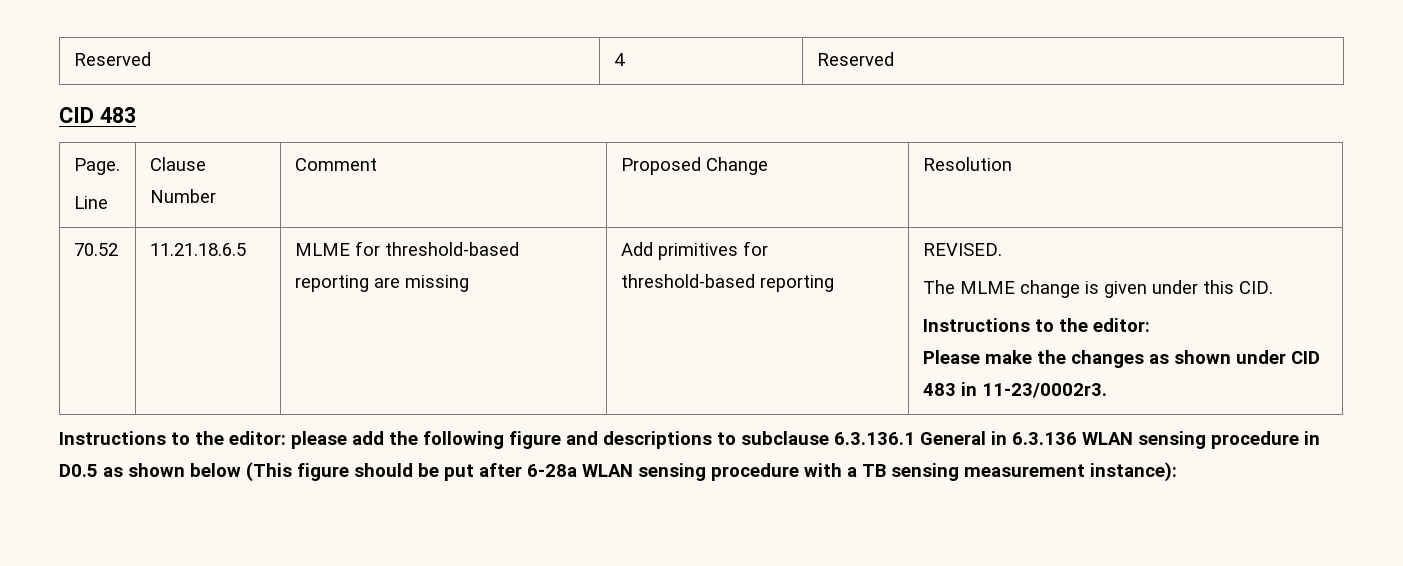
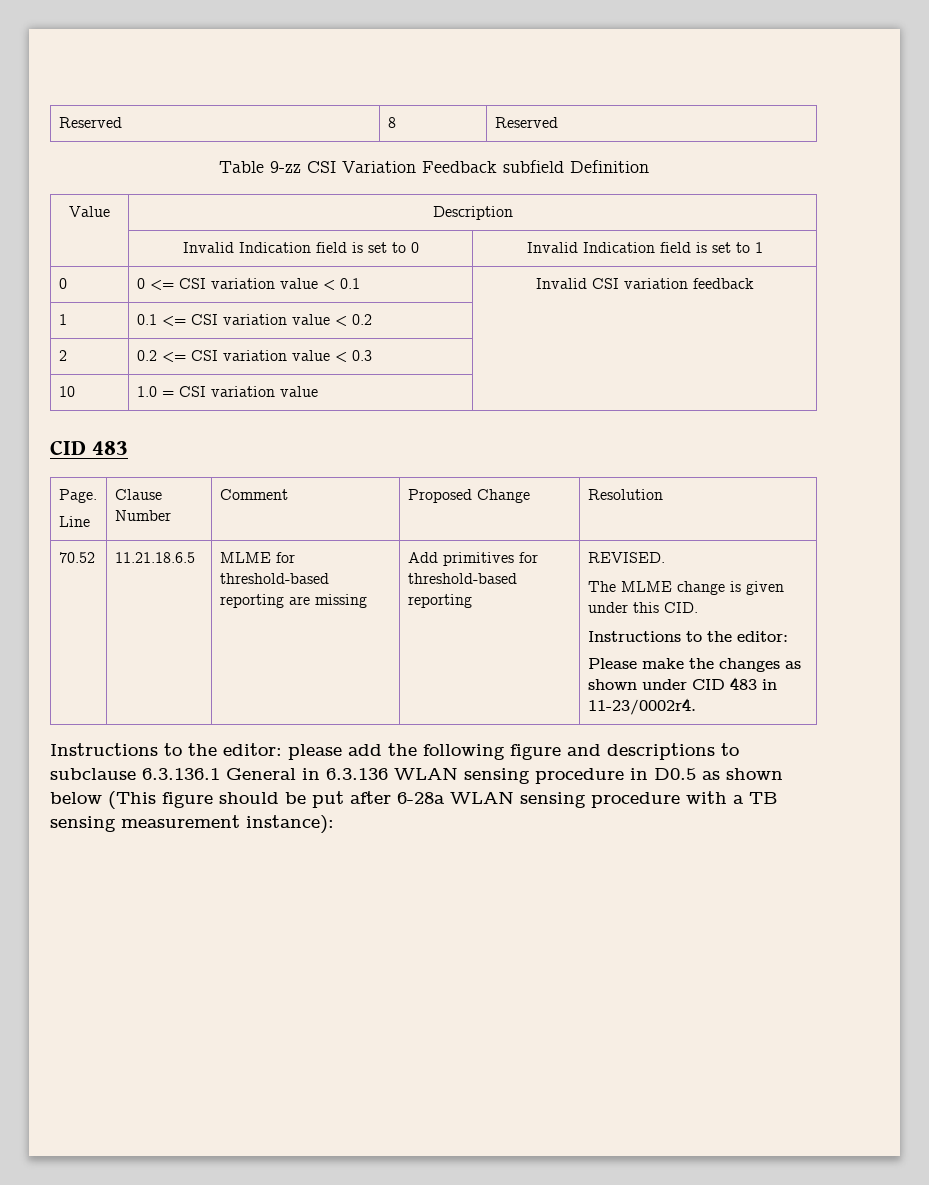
- Reserved | 4 | Reserved
+ Reserved | 8 | Reserved
+ Table 9-zz CSI Variation Feedback subfield Definition
+ Value | Description
+ | Invalid Indication field is set to 0 | Invalid Indication field is set to 1
+ 0 | 0 <= CSI variation value < 0.1 | Invalid CSI variation feedback
+ 1 | 0.1 <= CSI variation value < 0.2 |
+ 2 | 0.2 <= CSI variation value < 0.3 |
+ 10 | 1.0 = CSI variation value |
  70.52 | 11.21.18.6.5 | MLME for threshold-based reporting are missing | Add primitives for threshold-based reporting | REVISED.
  The MLME change is given under this CID.
  Instructions to the editor:
- Please make the changes as shown under CID 483 in 11-23/0002r3.
+ Please make the changes as shown under CID 483 in 11-23/0002r4.

